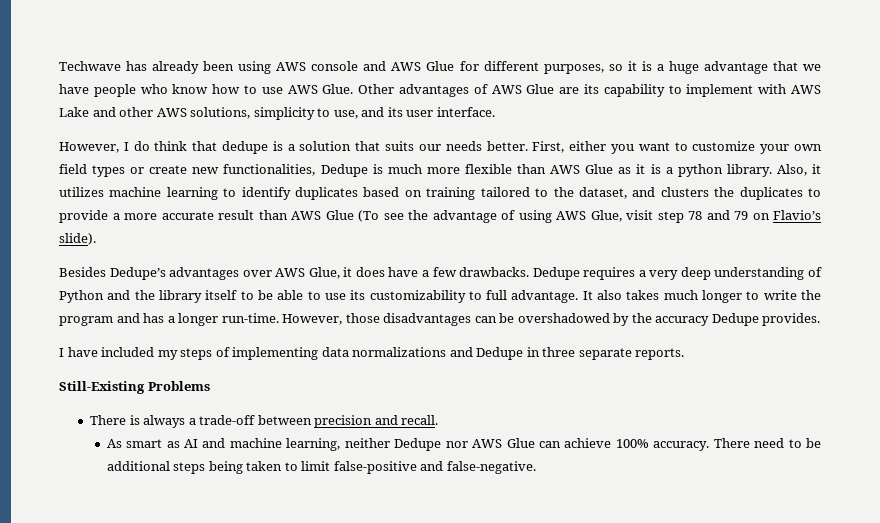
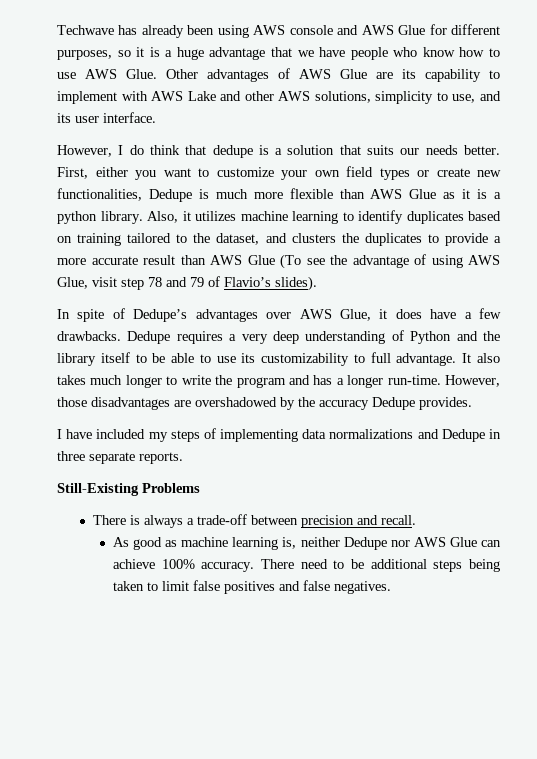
- Also, it utilizes machine learning to identify duplicates based on training tailored to the dataset, and clusters the duplicates to provide a more accurate result than AWS Glue (To see the advantage of using AWS Glue, visit step 78 and 79 on Flavio’s slide).
- Besides Dedupe’s advantages over AWS Glue, it does have a few drawbacks.
+ Also, it utilizes machine learning to identify duplicates based on training tailored to the dataset, and clusters the duplicates to provide a more accurate result than AWS Glue (To see the advantage of using AWS Glue, visit step 78 and 79 of Flavio’s slides).
+ In spite of Dedupe’s advantages over AWS Glue, it does have a few drawbacks.
- However, those disadvantages can be overshadowed by the accuracy Dedupe provides.
+ However, those disadvantages are overshadowed by the accuracy Dedupe provides.
- As smart as AI and machine learning, neither Dedupe nor AWS Glue can achieve 100% accuracy.
+ As good as machine learning is, neither Dedupe nor AWS Glue can achieve 100% accuracy.
- There need to be additional steps being taken to limit false-positive and false-negative.
+ There need to be additional steps being taken to limit false positives and false negatives.

